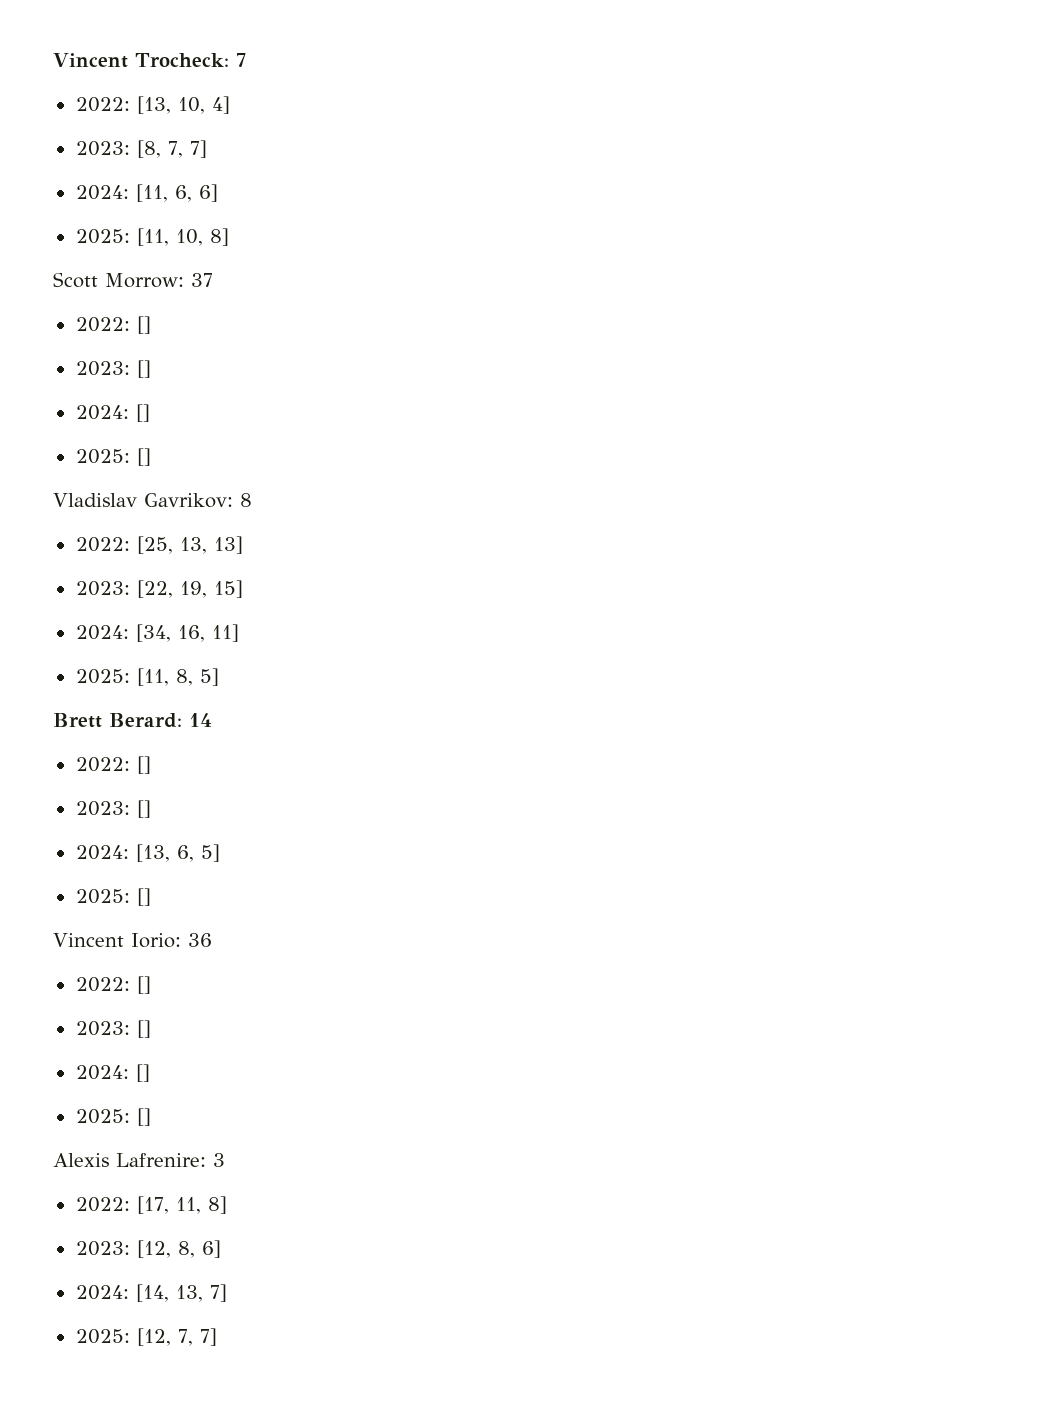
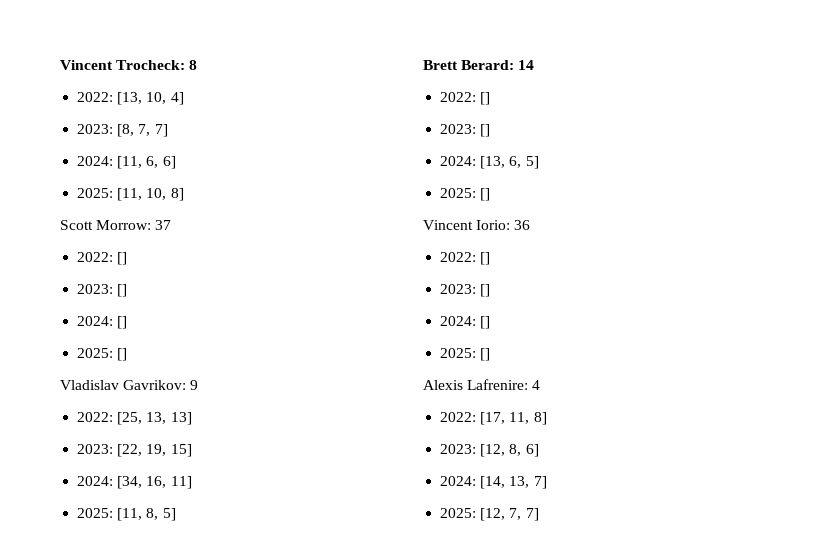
- Vincent Trocheck: 7
+ Vincent Trocheck: 8
- Vladislav Gavrikov: 8
+ Vladislav Gavrikov: 9
- Alexis Lafrenire: 3
+ Alexis Lafrenire: 4

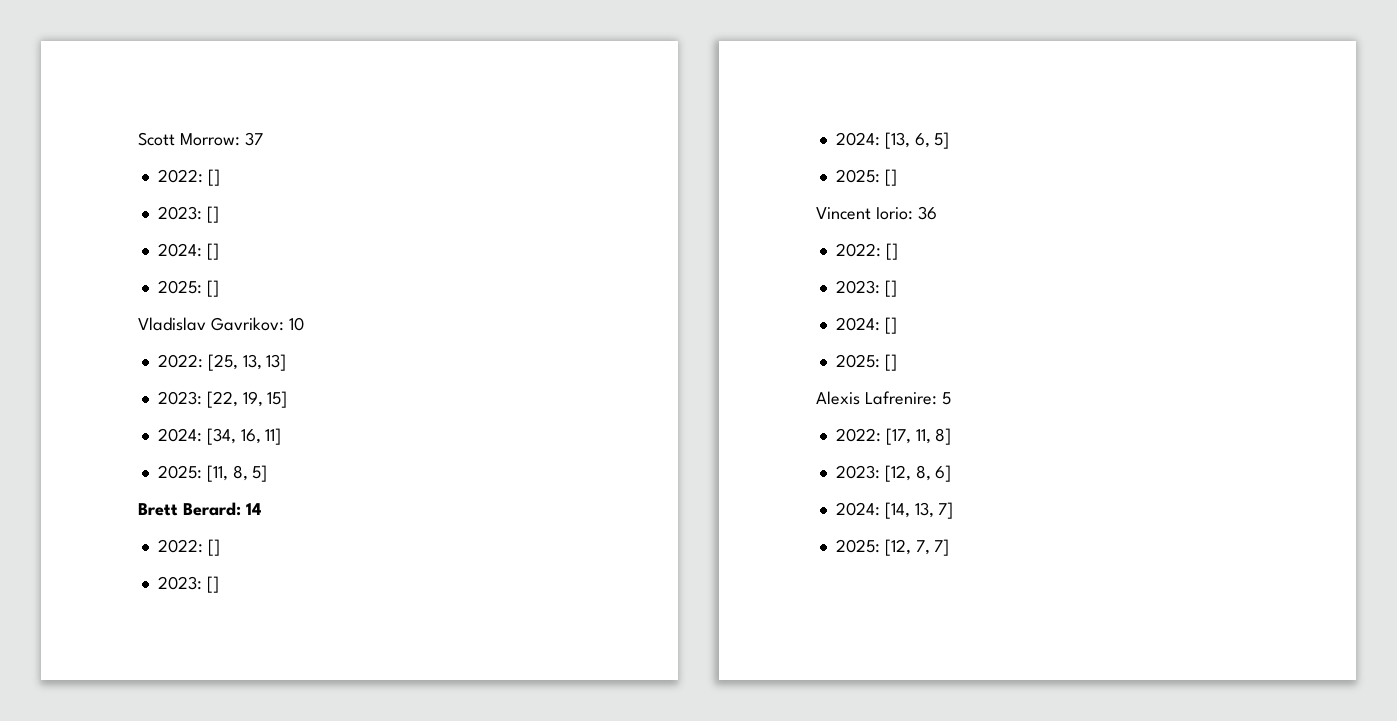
- Vincent Trocheck: 8
- 2022: [13, 10, 4]
- 2023: [8, 7, 7]
- 2024: [11, 6, 6]
- 2025: [11, 10, 8]
- Vladislav Gavrikov: 9
+ Vladislav Gavrikov: 10
- Alexis Lafrenire: 4
+ Alexis Lafrenire: 5

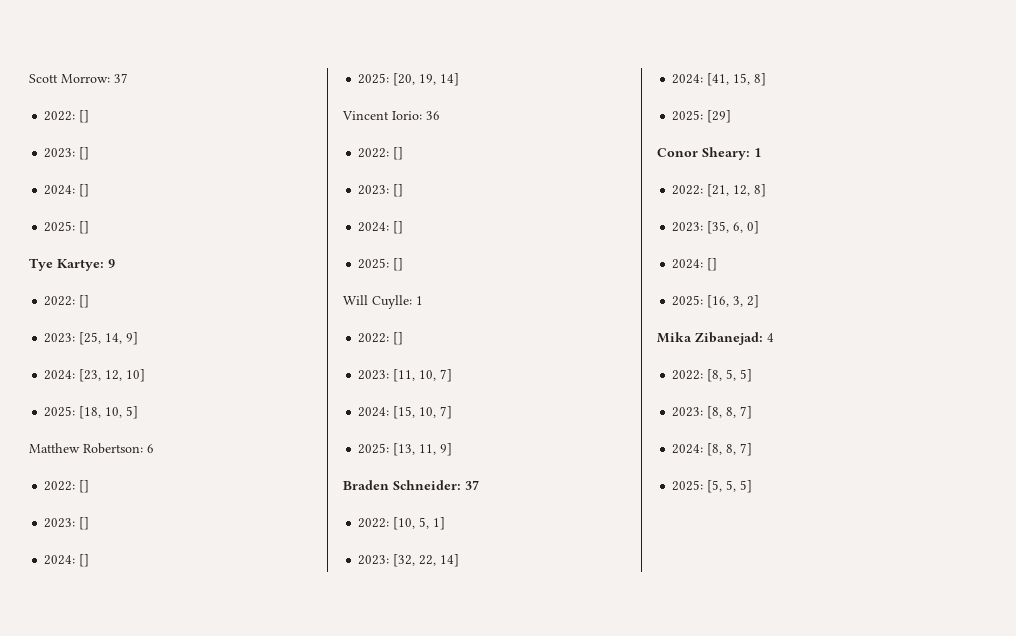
- Vladislav Gavrikov: 10
- 2022: [25, 13, 13]
- 2023: [22, 19, 15]
- 2024: [34, 16, 11]
- 2025: [11, 8, 5]
- Brett Berard: 14
+ Tye Kartye: 9
+ 2022: []
+ 2023: [25, 14, 9]
+ 2024: [23, 12, 10]
+ 2025: [18, 10, 5]
+ Matthew Robertson: 6
  2022: []
  2023: []
- 2024: [13, 6, 5]
- 2025: []
+ 2024: []
+ 2025: [20, 19, 14]
- Alexis Lafrenire: 5
- 2022: [17, 11, 8]
- 2023: [12, 8, 6]
- 2024: [14, 13, 7]
- 2025: [12, 7, 7]
+ Will Cuylle: 1
+ 2022: []
+ 2023: [11, 10, 7]
+ 2024: [15, 10, 7]
+ 2025: [13, 11, 9]
+ Braden Schneider: 37
+ 2022: [10, 5, 1]
+ 2023: [32, 22, 14]
+ 2024: [41, 15, 8]
+ 2025: [29]
+ Conor Sheary: 1
+ 2022: [21, 12, 8]
+ 2023: [35, 6, 0]
+ 2024: []
+ 2025: [16, 3, 2]
+ Mika Zibanejad: 4
+ 2022: [8, 5, 5]
+ 2023: [8, 8, 7]
+ 2024: [8, 8, 7]
+ 2025: [5, 5, 5]

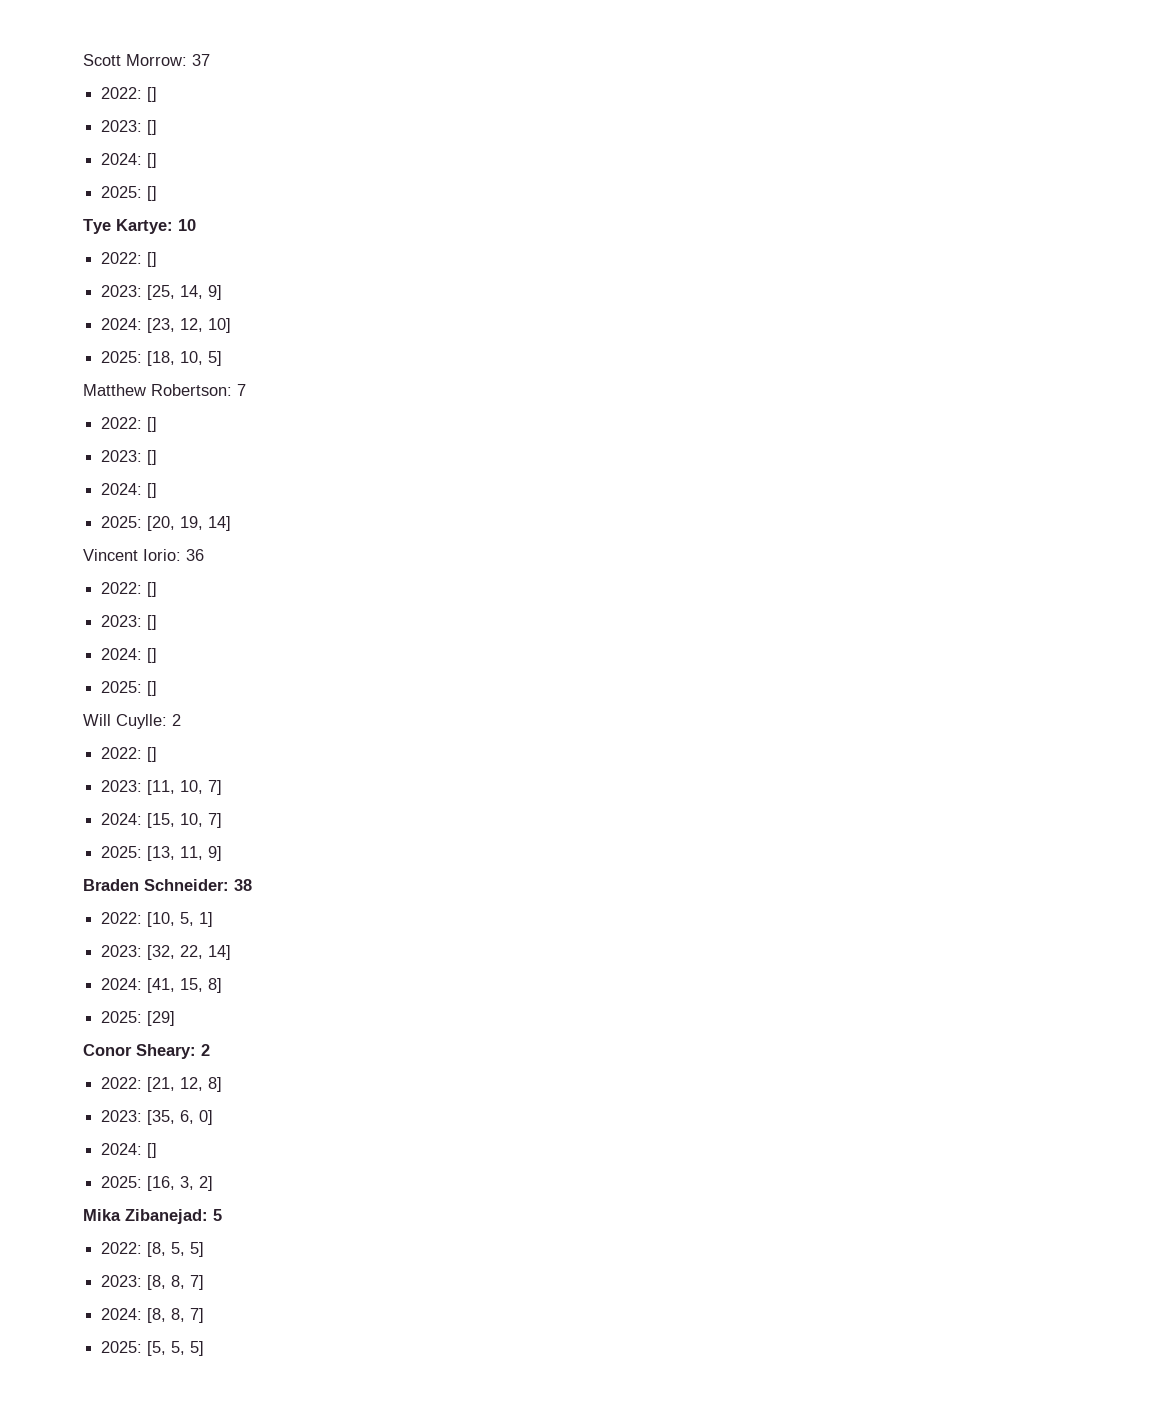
- Tye Kartye: 9
+ Tye Kartye: 10
- Matthew Robertson: 6
+ Matthew Robertson: 7
- Will Cuylle: 1
+ Will Cuylle: 2
- Braden Schneider: 37
+ Braden Schneider: 38
- Conor Sheary: 1
+ Conor Sheary: 2
- Mika Zibanejad: 4
+ Mika Zibanejad: 5

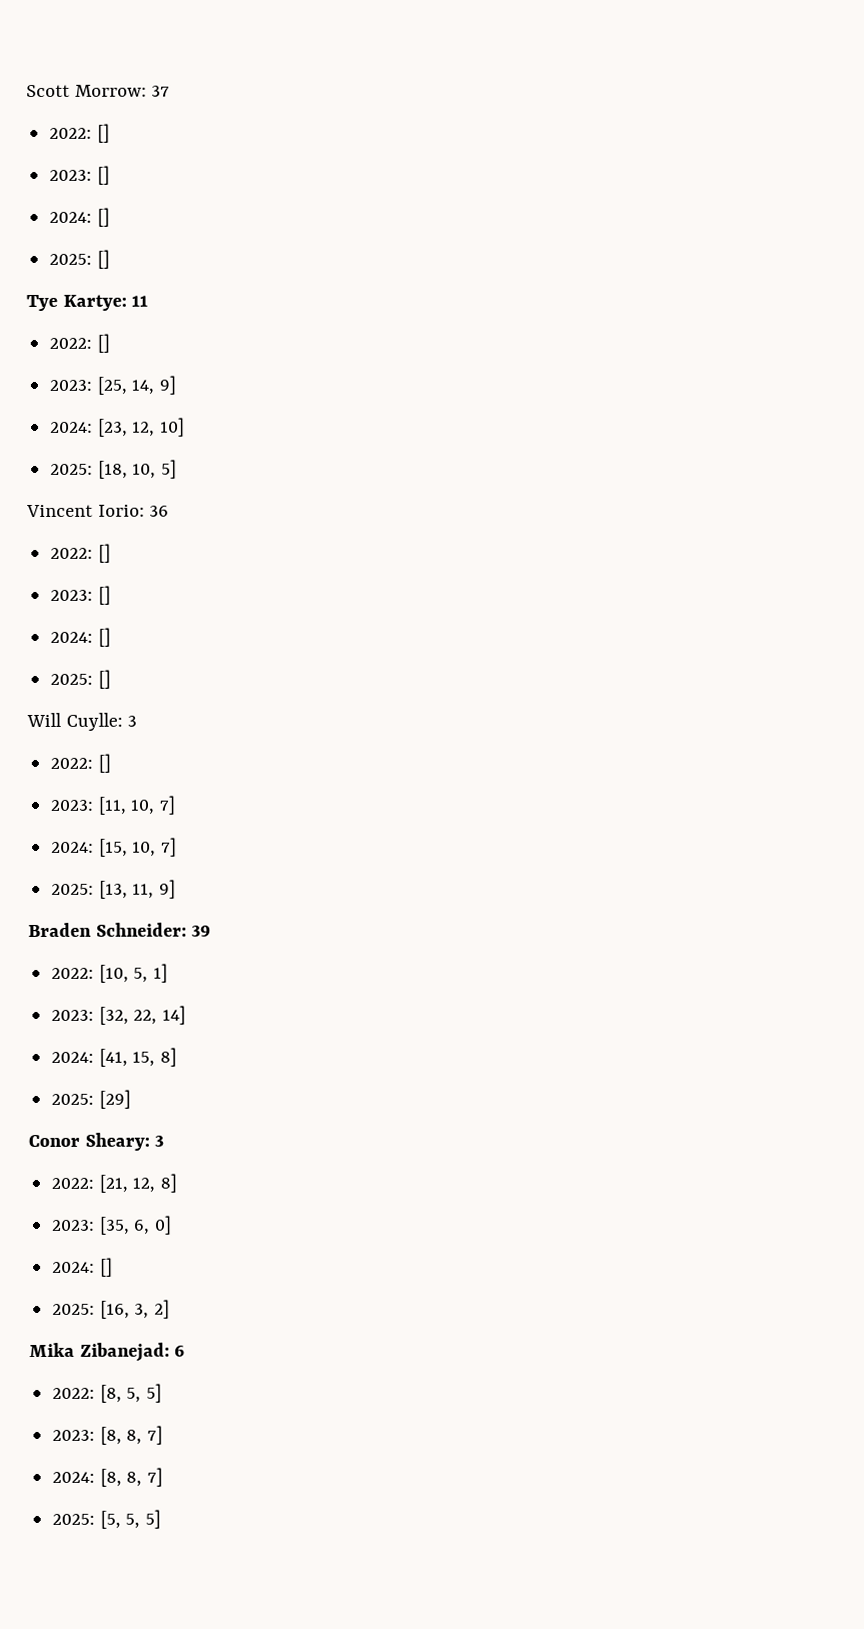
- Tye Kartye: 10
+ Tye Kartye: 11
- Matthew Robertson: 7
- 2022: []
- 2023: []
- 2024: []
- 2025: [20, 19, 14]
- Will Cuylle: 2
+ Will Cuylle: 3
- Braden Schneider: 38
+ Braden Schneider: 39
- Conor Sheary: 2
+ Conor Sheary: 3
- Mika Zibanejad: 5
+ Mika Zibanejad: 6

